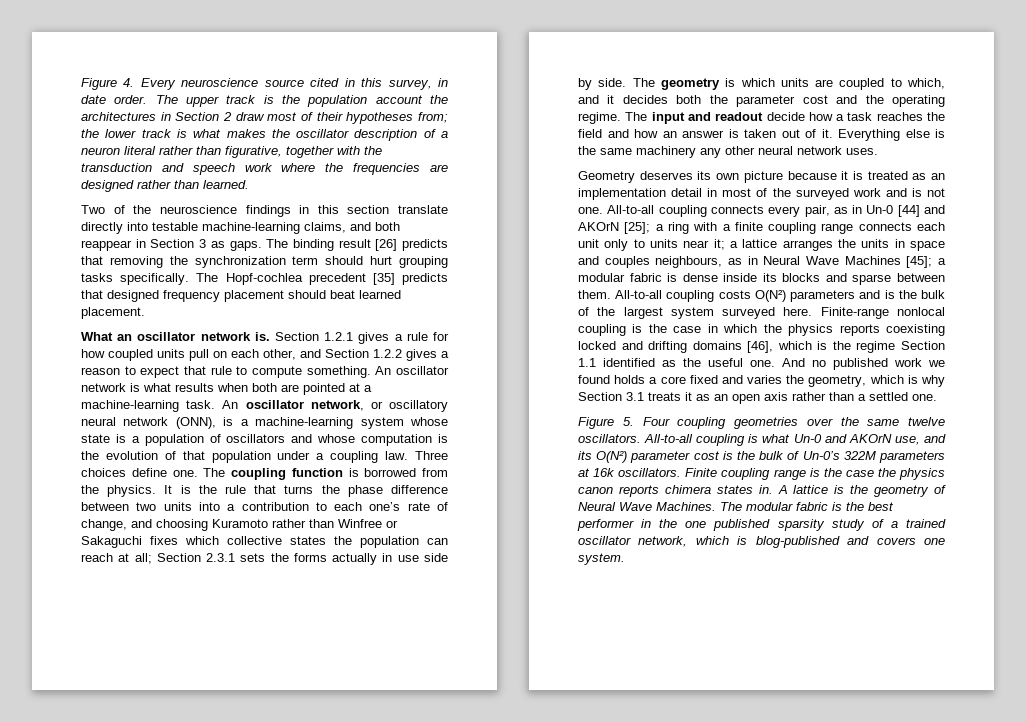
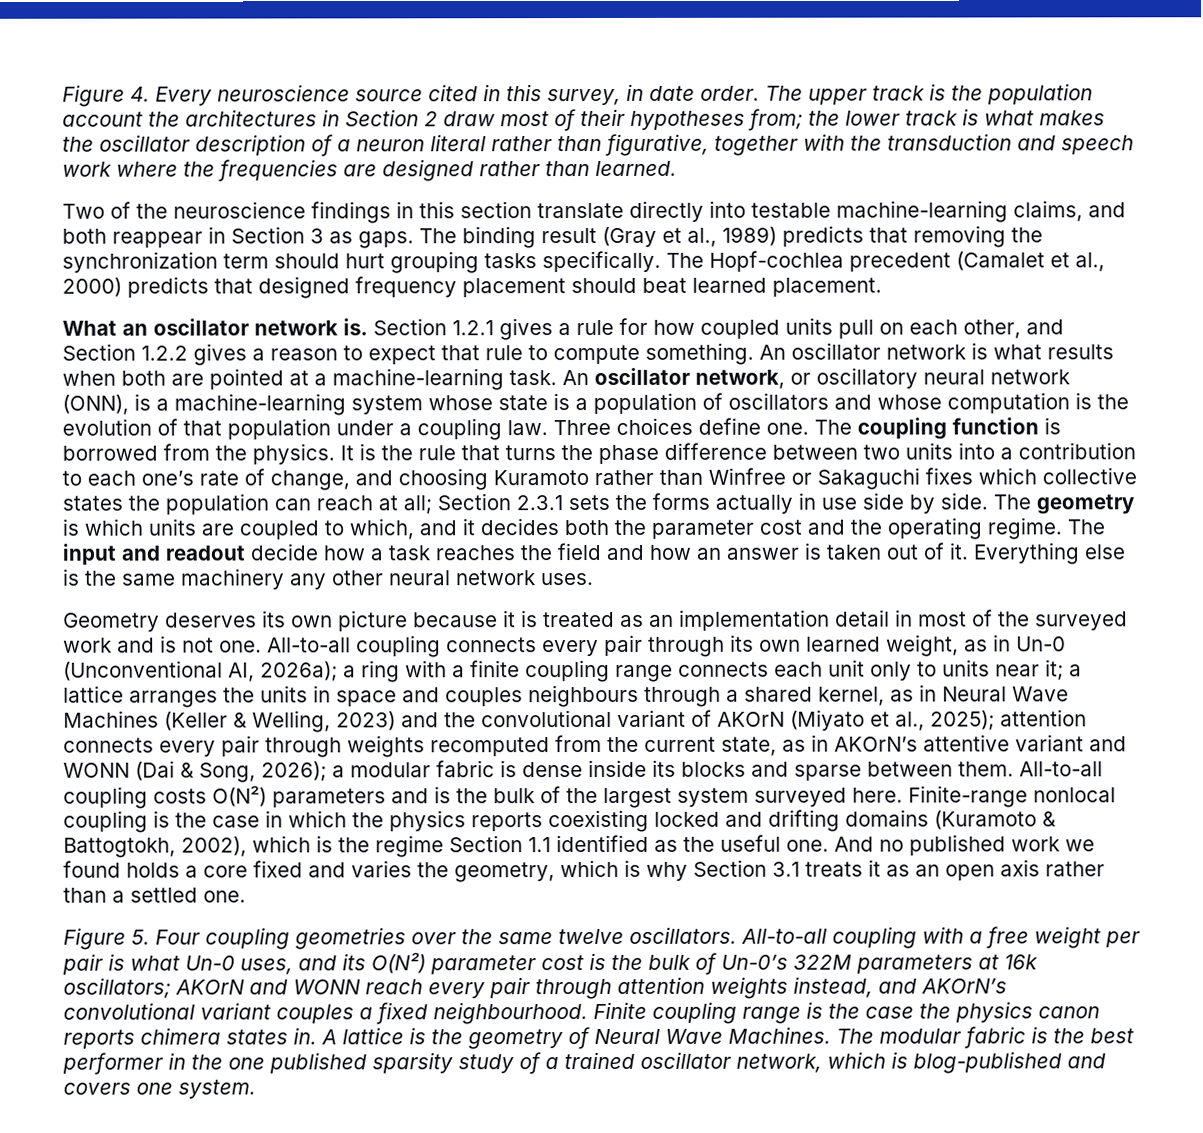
- The binding result [26] predicts that removing the synchronization term should hurt grouping tasks specifically.
+ The binding result (Gray et al., 1989) predicts that removing the synchronization term should hurt grouping tasks specifically.
- The Hopf-cochlea precedent [35] predicts that designed frequency placement should beat learned placement.
+ The Hopf-cochlea precedent (Camalet et al., 2000) predicts that designed frequency placement should beat learned placement.
- All-to-all coupling connects every pair, as in Un-0 [44] and AKOrN [25]; a ring with a finite coupling range connects each unit only to units near it; a lattice arranges the units in space and couples neighbours, as in Neural Wave Machines [45]; a modular fabric is dense inside its blocks and sparse between them.
+ All-to-all coupling connects every pair through its own learned weight, as in Un-0 (Unconventional AI, 2026a); a ring with a finite coupling range connects each unit only to units near it; a lattice arranges the units in space and couples neighbours through a shared kernel, as in Neural Wave Machines (Keller & Welling, 2023) and the convolutional variant of AKOrN (Miyato et al., 2025); attention connects every pair through weights recomputed from the current state, as in AKOrN’s attentive variant and WONN (Dai & Song, 2026); a modular fabric is dense inside its blocks and sparse between them.
- Finite-range nonlocal coupling is the case in which the physics reports coexisting locked and drifting domains [46], which is the regime Section 1.1 identified as the useful one.
+ Finite-range nonlocal coupling is the case in which the physics reports coexisting locked and drifting domains (Kuramoto & Battogtokh, 2002), which is the regime Section 1.1 identified as the useful one.
- All-to-all coupling is what Un-0 and AKOrN use, and its O(N²) parameter cost is the bulk of Un-0’s 322M parameters at 16k oscillators.
+ All-to-all coupling with a free weight per pair is what Un-0 uses, and its O(N²) parameter cost is the bulk of Un-0’s 322M parameters at 16k oscillators; AKOrN and WONN reach every pair through attention weights instead, and AKOrN’s convolutional variant couples a fixed neighbourhood.

